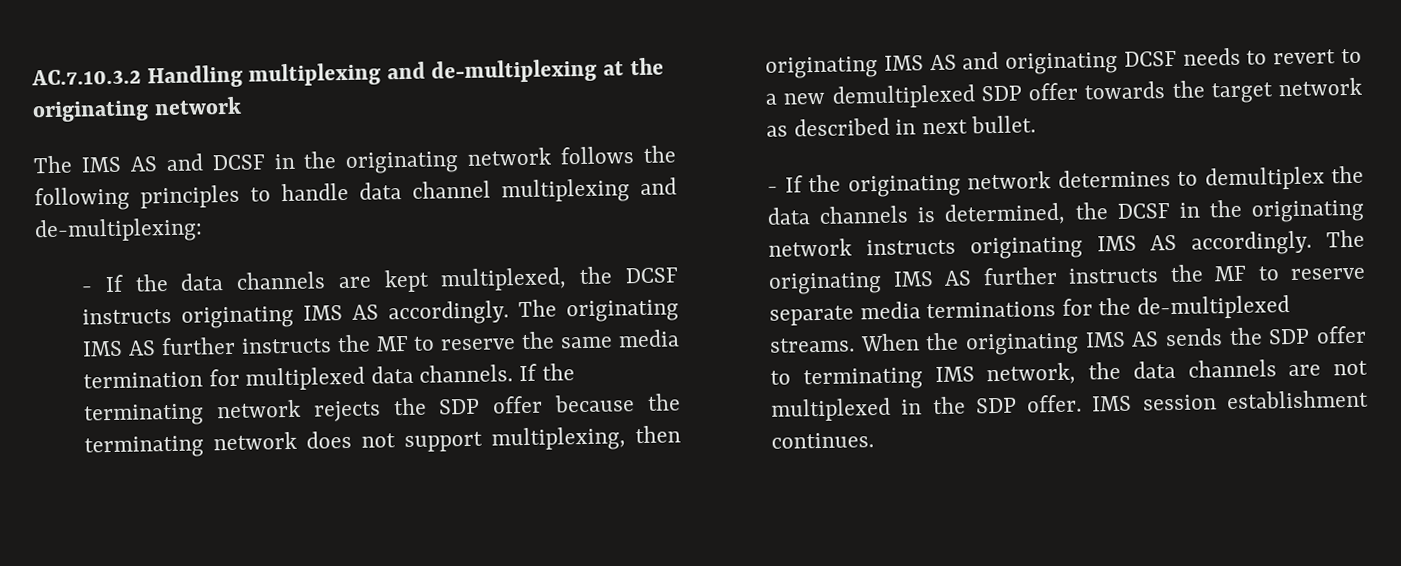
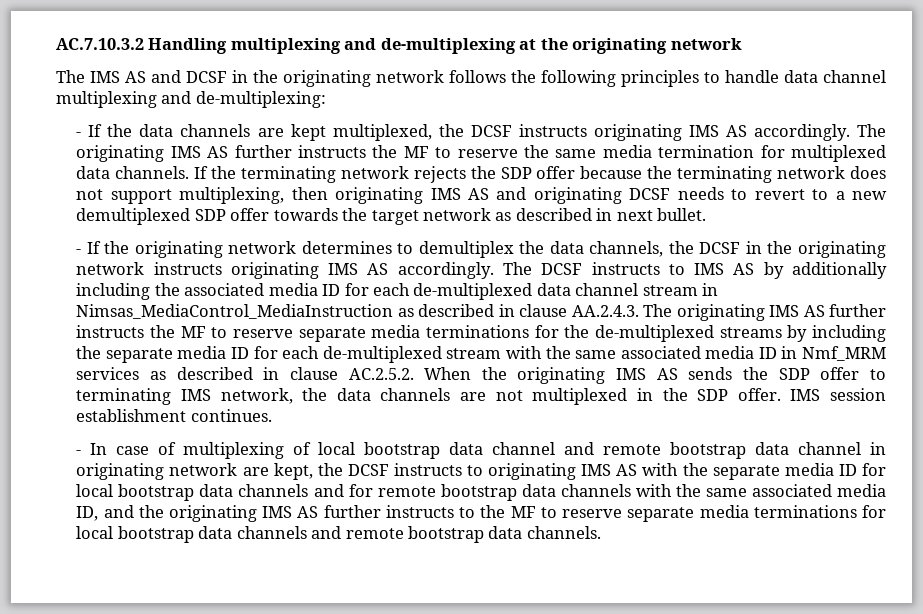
- - If the originating network determines to demultiplex the data channels is determined, the DCSF in the originating network instructs originating IMS AS accordingly.
+ - If the originating network determines to demultiplex the data channels, the DCSF in the originating network instructs originating IMS AS accordingly.
- The originating IMS AS further instructs the MF to reserve separate media terminations for the de-multiplexed streams. When the originating IMS AS sends the SDP offer to terminating IMS network, the data channels are not multiplexed in the SDP offer.
+ The DCSF instructs to IMS AS by additionally including the associated media ID for each de-multiplexed data channel stream in Nimsas_MediaControl_MediaInstruction as described in clause AA.2.4.3. The originating IMS AS further instructs the MF to reserve separate media terminations for the de-multiplexed streams by including the separate media ID for each de-multiplexed stream with the same associated media ID in Nmf_MRM services as described in clause AC.2.5.2. When the originating IMS AS sends the SDP offer to terminating IMS network, the data channels are not multiplexed in the SDP offer.
+ - In case of multiplexing of local bootstrap data channel and remote bootstrap data channel in originating network are kept, the DCSF instructs to originating IMS AS with the separate media ID for local bootstrap data channels and for remote bootstrap data channels with the same associated media ID, and the originating IMS AS further instructs to the MF to reserve separate media terminations for local bootstrap data channels and remote bootstrap data channels.

